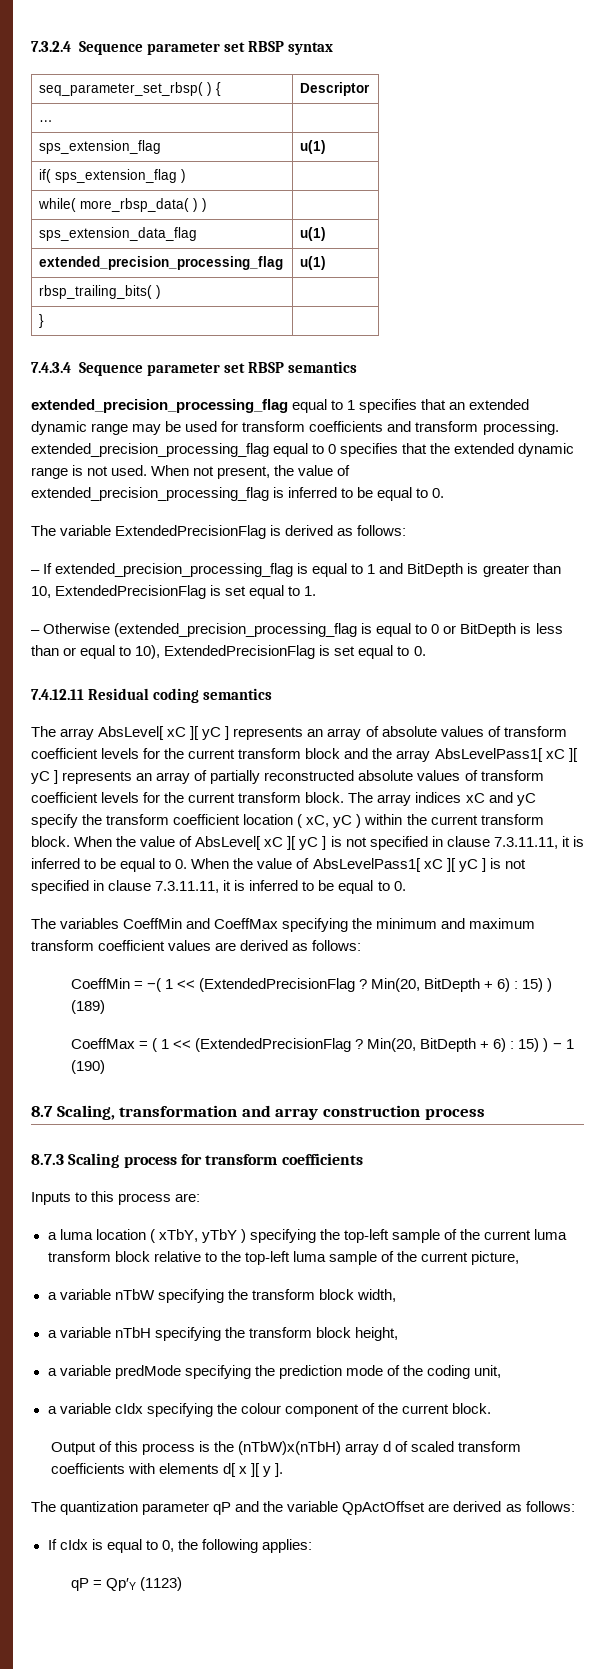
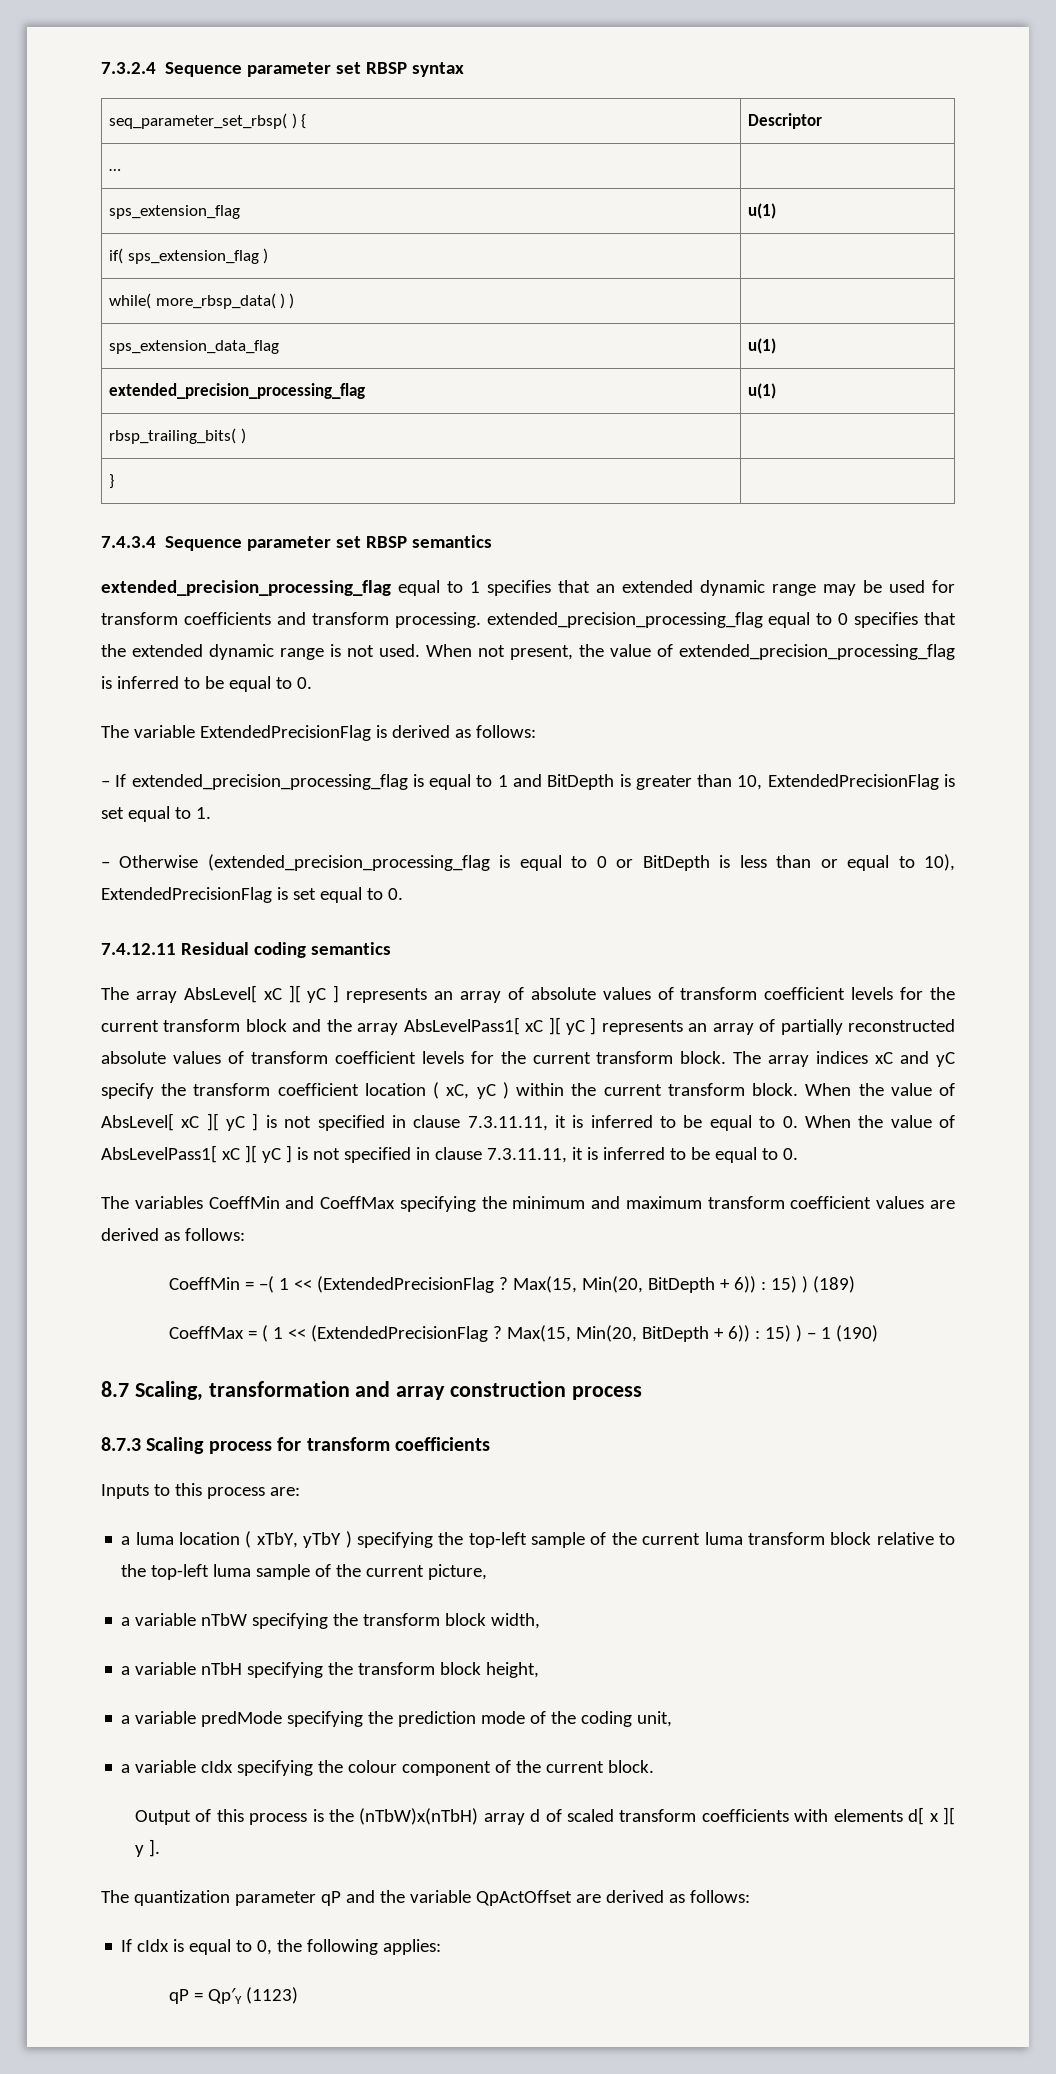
- Min(20, BitDepth + 6) : 15) ) (189)
+ Max(15, Min(20, BitDepth + 6)) : 15) ) (189)
- Min(20, BitDepth + 6) : 15) ) − 1 (190)
+ Max(15, Min(20, BitDepth + 6)) : 15) ) − 1 (190)

